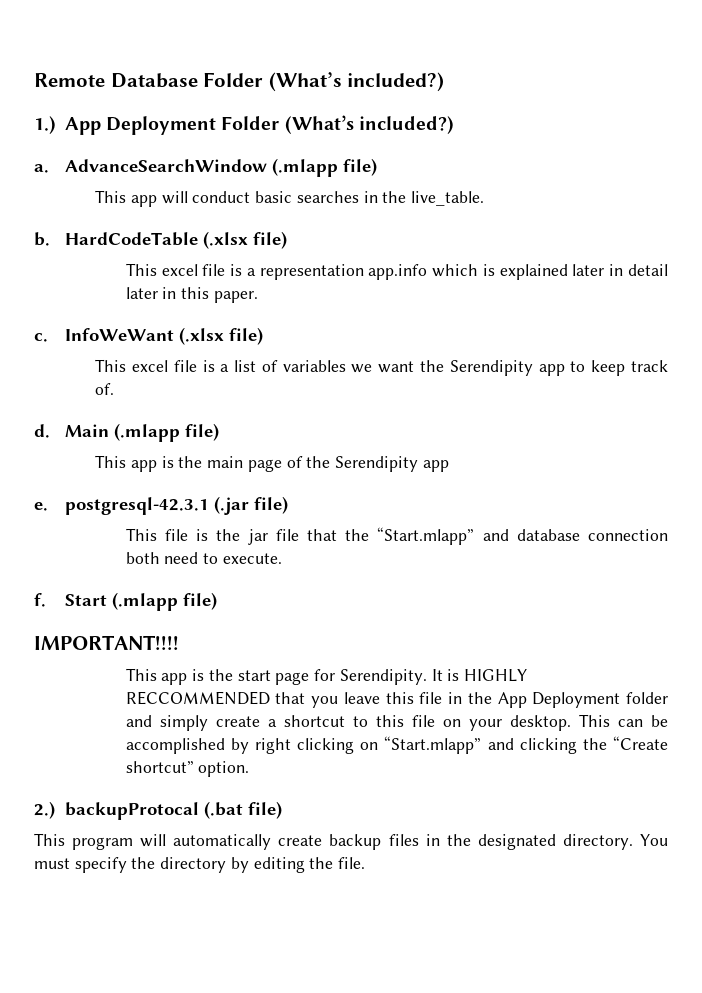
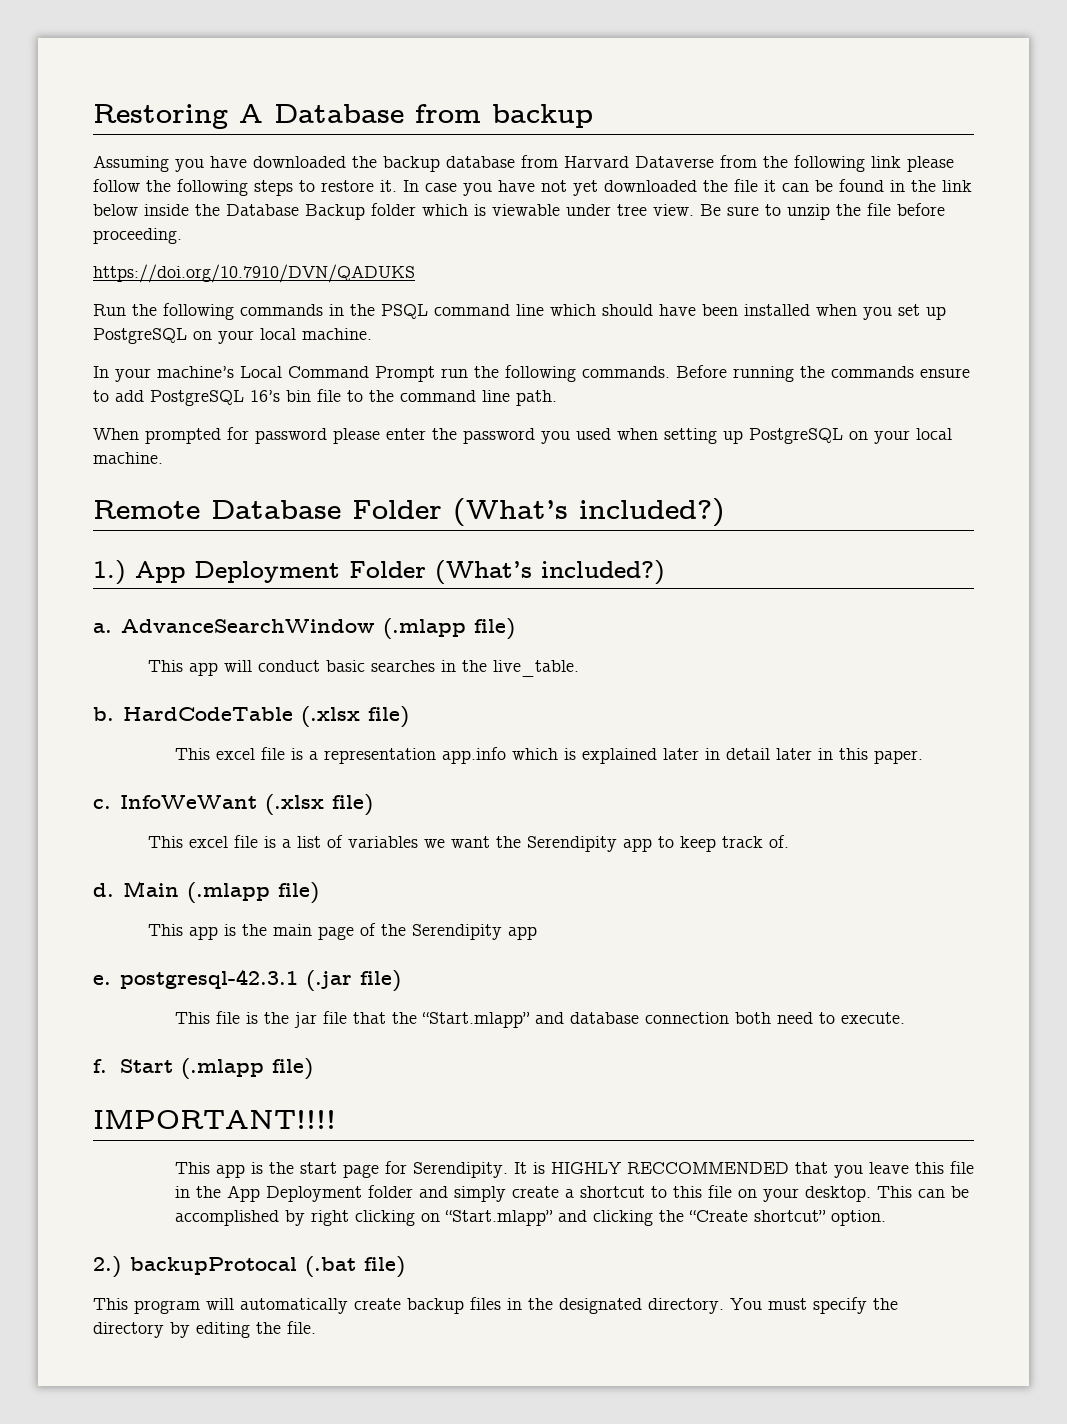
+ Restoring A Database from backup
+ Assuming you have downloaded the backup database from Harvard Dataverse from the following link please follow the following steps to restore it. In case you have not yet downloaded the file it can be found in the link below inside the Database Backup folder which is viewable under tree view. Be sure to unzip the file before proceeding.
+ https://doi.org/10.7910/DVN/QADUKS
+ Run the following commands in the PSQL command line which should have been installed when you set up PostgreSQL on your local machine.
+ In your machine’s Local Command Prompt run the following commands. Before running the commands ensure to add PostgreSQL 16’s bin file to the command line path.
+ When prompted for password please enter the password you used when setting up PostgreSQL on your local machine.

